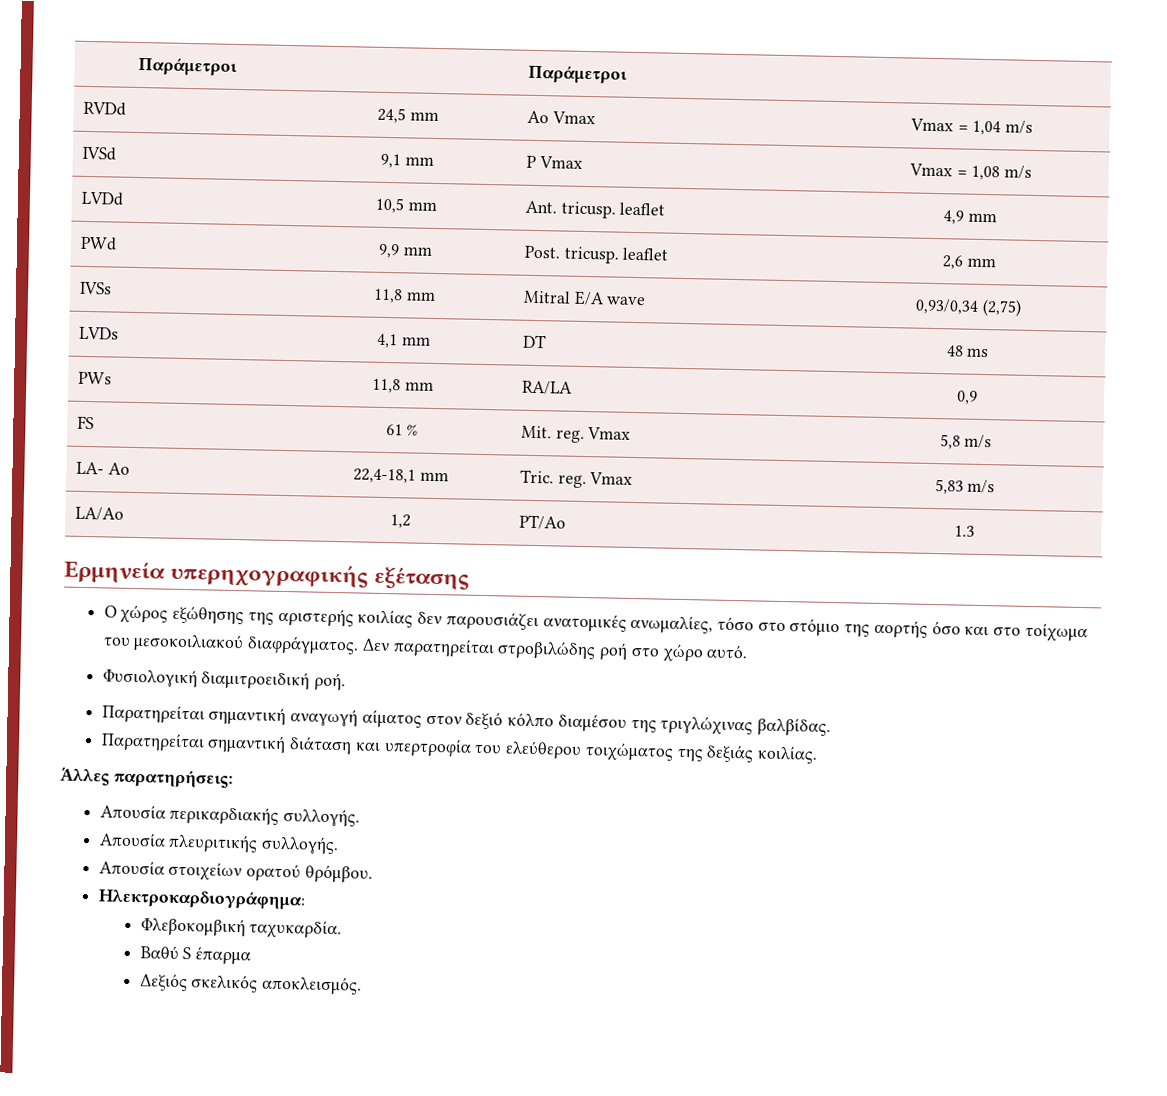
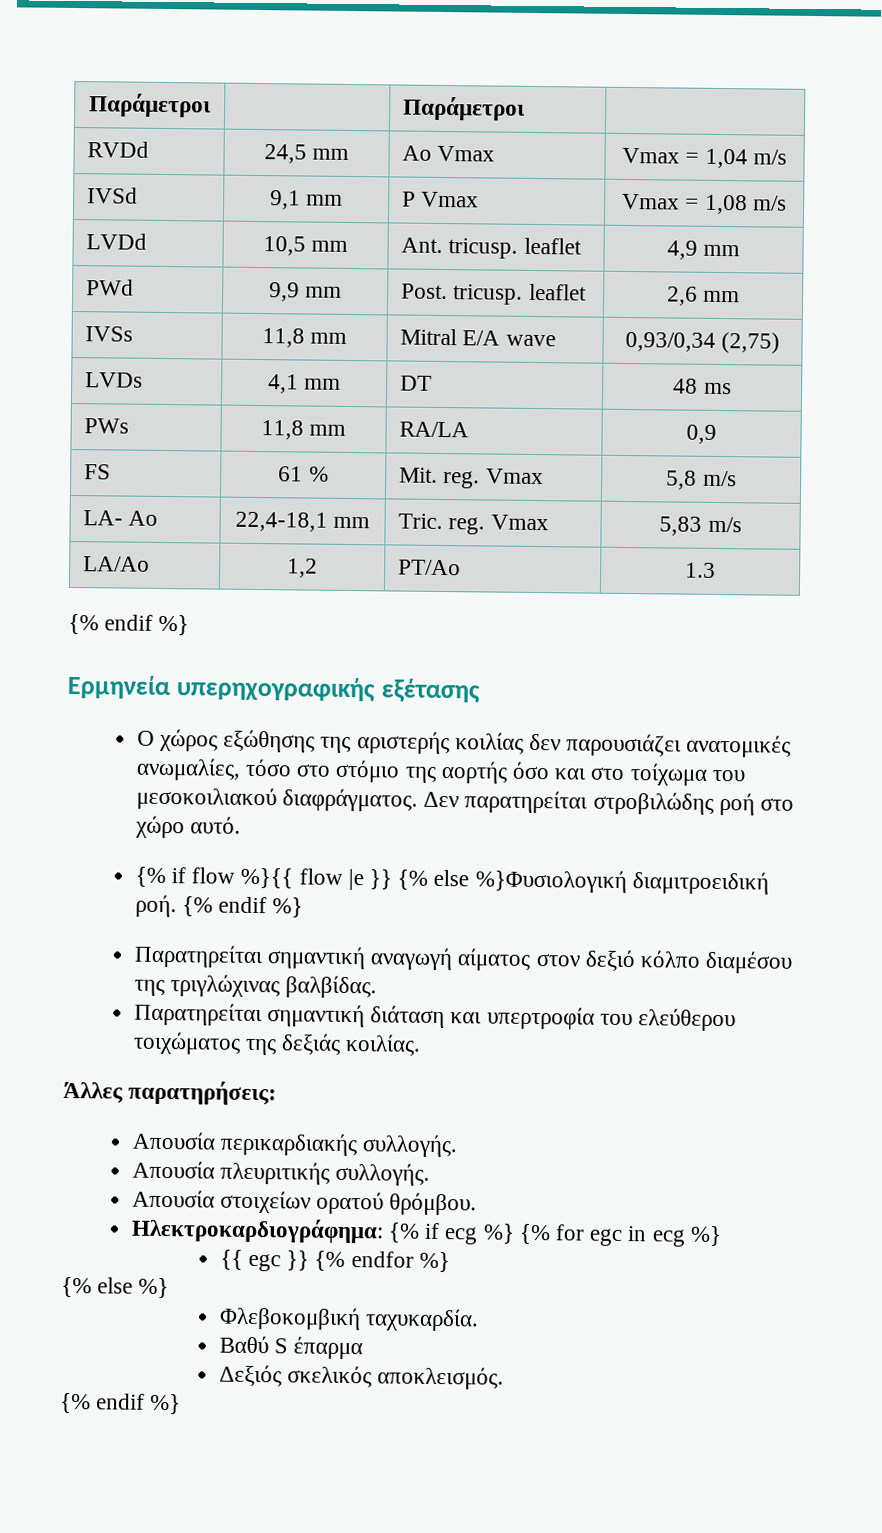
  LA/Ao | 1,2 | PT/Ao | 1.3
+ {% endif %}
- Φυσιολογική διαμιτροειδική ροή.
+ {% if flow %}{{ flow |e }} {% else %}Φυσιολογική διαμιτροειδική ροή. {% endif %}
- Ηλεκτροκαρδιογράφημα:
+ Ηλεκτροκαρδιογράφημα: {% if ecg %} {% for egc in ecg %}
+ {{ egc }} {% endfor %}
+ {% else %}
  Δεξιός σκελικός αποκλεισμός.
+ {% endif %}

